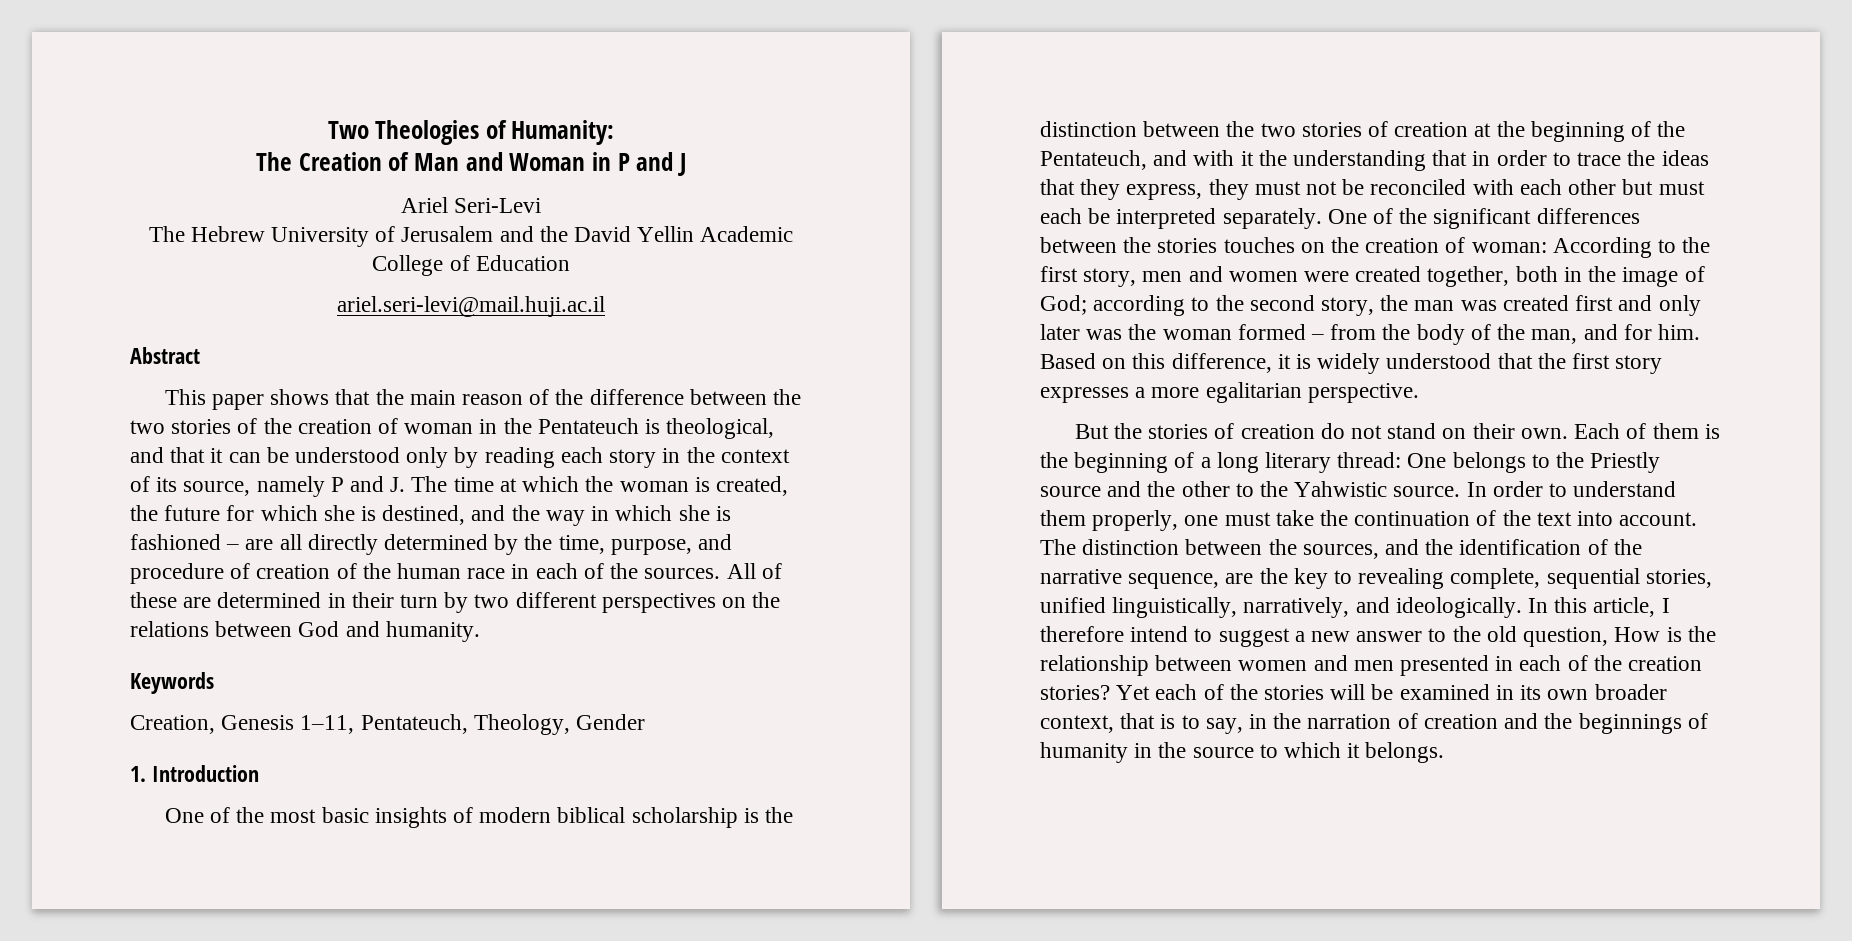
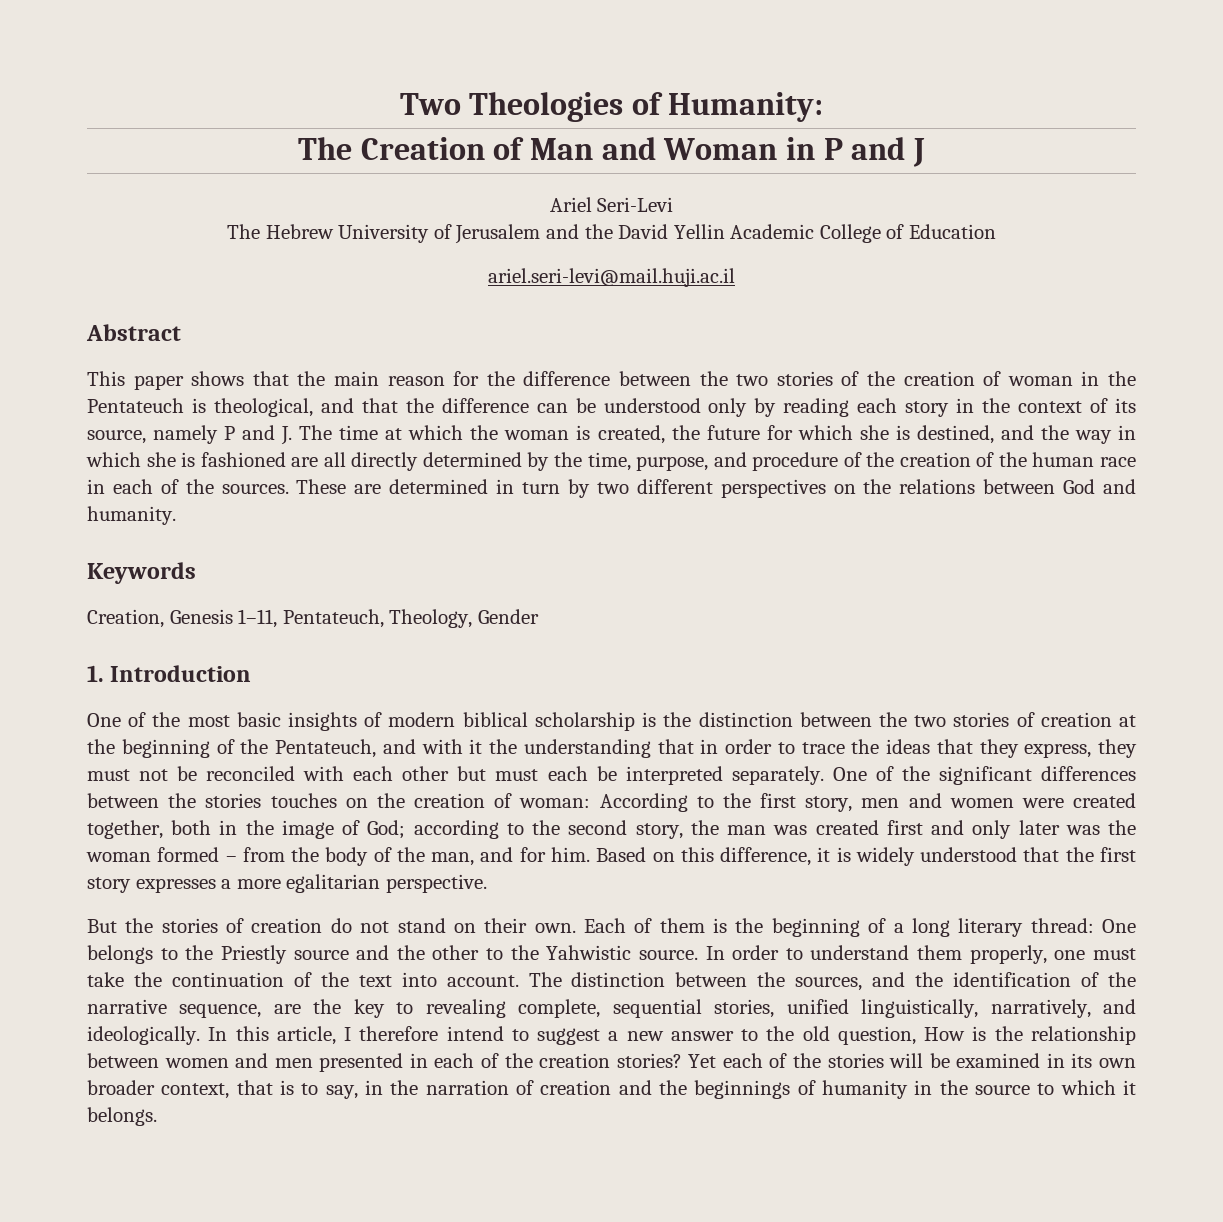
- This paper shows that the main reason of the difference between the two stories of the creation of woman in the Pentateuch is theological, and that it can be understood only by reading each story in the context of its source, namely P and J. The time at which the woman is created, the future for which she is destined, and the way in which she is fashioned – are all directly determined by the time, purpose, and procedure of creation of the human race in each of the sources.
+ This paper shows that the main reason for the difference between the two stories of the creation of woman in the Pentateuch is theological, and that the difference can be understood only by reading each story in the context of its source, namely P and J. The time at which the woman is created, the future for which she is destined, and the way in which she is fashioned are all directly determined by the time, purpose, and procedure of the creation of the human race in each of the sources.
- All of these are determined in their turn by two different perspectives on the relations between God and humanity.
+ These are determined in turn by two different perspectives on the relations between God and humanity.

